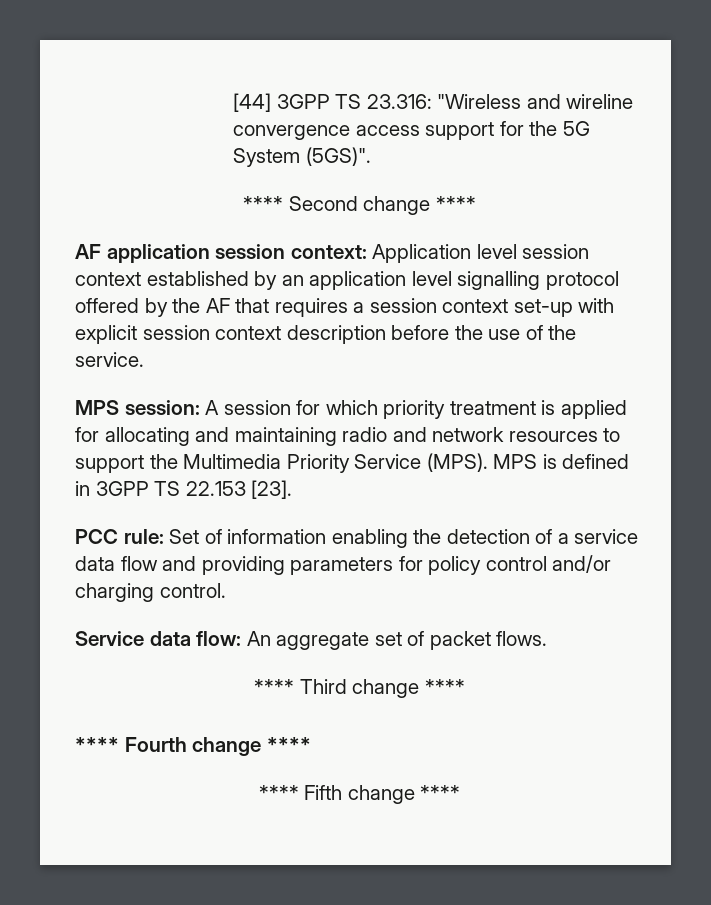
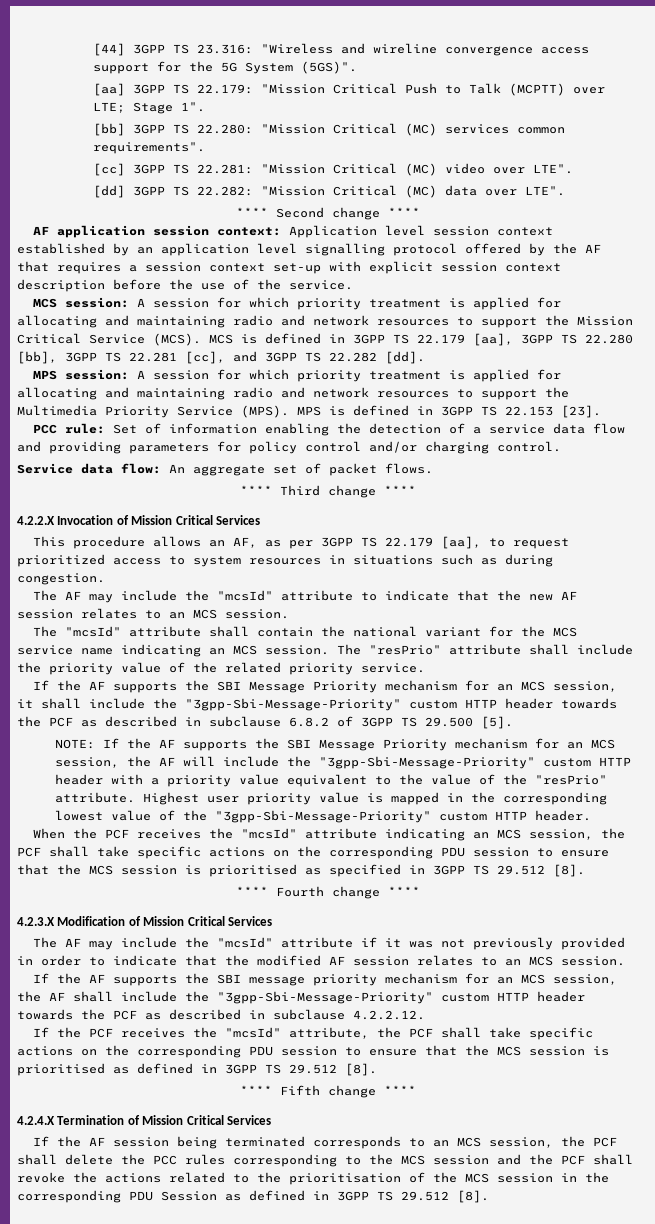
+ [aa] 3GPP TS 22.179: "Mission Critical Push to Talk (MCPTT) over LTE; Stage 1".
+ [bb] 3GPP TS 22.280: "Mission Critical (MC) services common requirements".
+ [cc] 3GPP TS 22.281: "Mission Critical (MC) video over LTE".
+ [dd] 3GPP TS 22.282: "Mission Critical (MC) data over LTE".
+ MCS session: A session for which priority treatment is applied for allocating and maintaining radio and network resources to support the Mission Critical Service (MCS). MCS is defined in 3GPP TS 22.179 [aa], 3GPP TS 22.280 [bb], 3GPP TS 22.281 [cc], and 3GPP TS 22.282 [dd].
+ 4.2.2.X Invocation of Mission Critical Services
+ This procedure allows an AF, as per 3GPP TS 22.179 [aa], to request prioritized access to system resources in situations such as during congestion.
+ The AF may include the "mcsId" attribute to indicate that the new AF session relates to an MCS session.
+ The "mcsId" attribute shall contain the national variant for the MCS service name indicating an MCS session. The "resPrio" attribute shall include the priority value of the related priority service.
+ If the AF supports the SBI Message Priority mechanism for an MCS session, it shall include the "3gpp-Sbi-Message-Priority" custom HTTP header towards the PCF as described in subclause 6.8.2 of 3GPP TS 29.500 [5].
+ NOTE: If the AF supports the SBI Message Priority mechanism for an MCS session, the AF will include the "3gpp-Sbi-Message-Priority" custom HTTP header with a priority value equivalent to the value of the "resPrio" attribute. Highest user priority value is mapped in the corresponding lowest value of the "3gpp-Sbi-Message-Priority" custom HTTP header.
+ When the PCF receives the "mcsId" attribute indicating an MCS session, the PCF shall take specific actions on the corresponding PDU session to ensure that the MCS session is prioritised as specified in 3GPP TS 29.512 [8].
  **** Fourth change ****
+ 4.2.3.X Modification of Mission Critical Services
+ The AF may include the "mcsId" attribute if it was not previously provided in order to indicate that the modified AF session relates to an MCS session.
+ If the AF supports the SBI message priority mechanism for an MCS session, the AF shall include the "3gpp-Sbi-Message-Priority" custom HTTP header towards the PCF as described in subclause 4.2.2.12.
+ If the PCF receives the "mcsId" attribute, the PCF shall take specific actions on the corresponding PDU session to ensure that the MCS session is prioritised as defined in 3GPP TS 29.512 [8].
  **** Fifth change ****
+ 4.2.4.X Termination of Mission Critical Services
+ If the AF session being terminated corresponds to an MCS session, the PCF shall delete the PCC rules corresponding to the MCS session and the PCF shall revoke the actions related to the prioritisation of the MCS session in the corresponding PDU Session as defined in 3GPP TS 29.512 [8].

